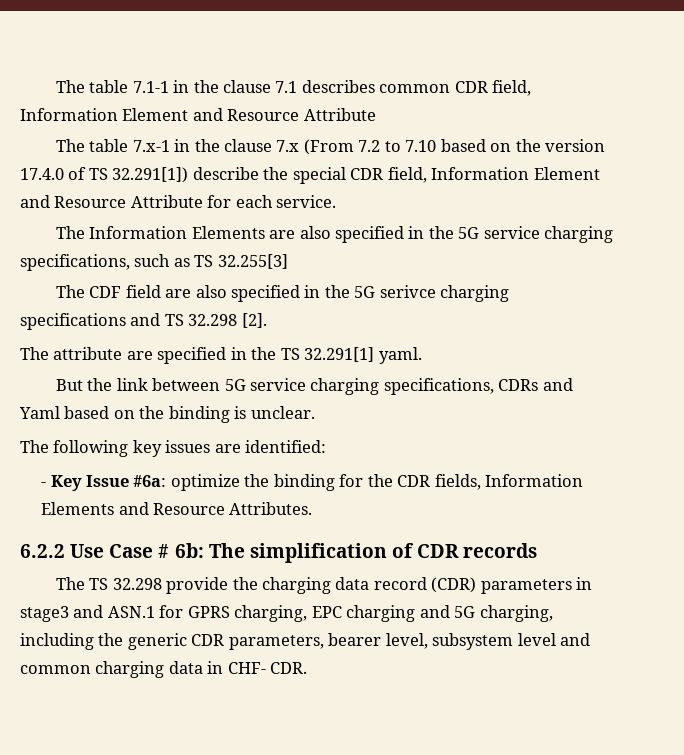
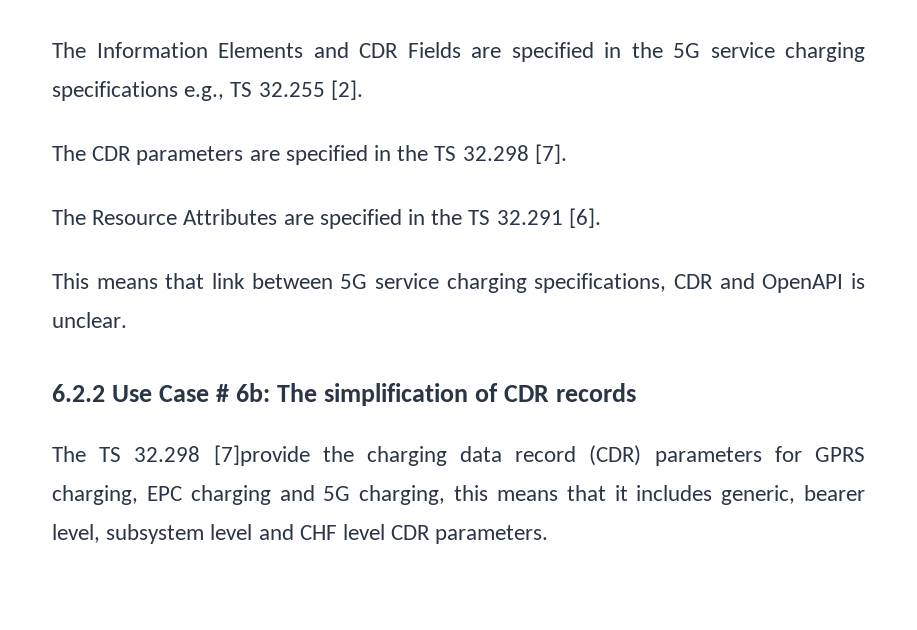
- The table 7.1-1 in the clause 7.1 describes common CDR field, Information Element and Resource Attribute
- The table 7.x-1 in the clause 7.x (From 7.2 to 7.10 based on the version 17.4.0 of TS 32.291[1]) describe the special CDR field, Information Element and Resource Attribute for each service.
- The Information Elements are also specified in the 5G service charging specifications, such as TS 32.255[3]
- The CDF field are also specified in the 5G serivce charging specifications and TS 32.298 [2].
+ The Information Elements and CDR Fields are specified in the 5G service charging specifications e.g., TS 32.255 [2].
- The attribute are specified in the TS 32.291[1] yaml.
- But the link between 5G service charging specifications, CDRs and Yaml based on the binding is unclear.
- The following key issues are identified:
- - Key Issue #6a: optimize the binding for the CDR fields, Information Elements and Resource Attributes.
+ The CDR parameters are specified in the TS 32.298 [7].
+ The Resource Attributes are specified in the TS 32.291 [6].
+ This means that link between 5G service charging specifications, CDR and OpenAPI is unclear.
- The TS 32.298 provide the charging data record (CDR) parameters in stage3 and ASN.1 for GPRS charging, EPC charging and 5G charging, including the generic CDR parameters, bearer level, subsystem level and common charging data in CHF- CDR.
+ The TS 32.298 [7]provide the charging data record (CDR) parameters for GPRS charging, EPC charging and 5G charging, this means that it includes generic, bearer level, subsystem level and CHF level CDR parameters.

